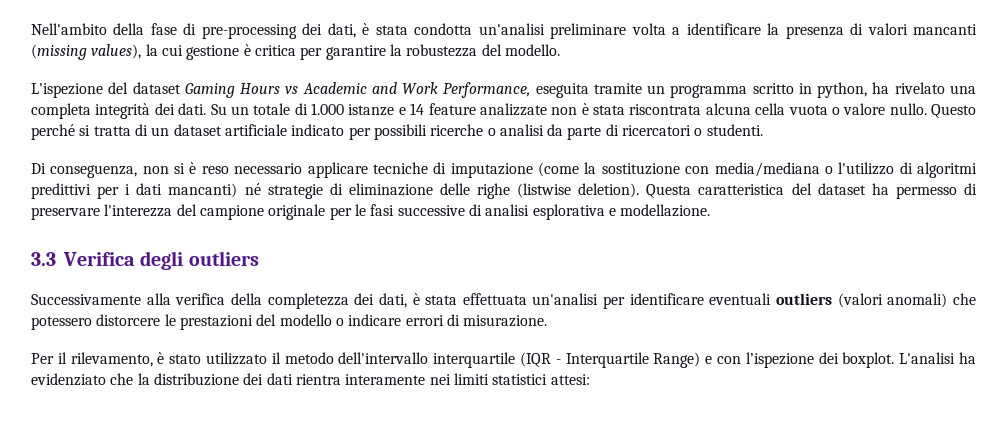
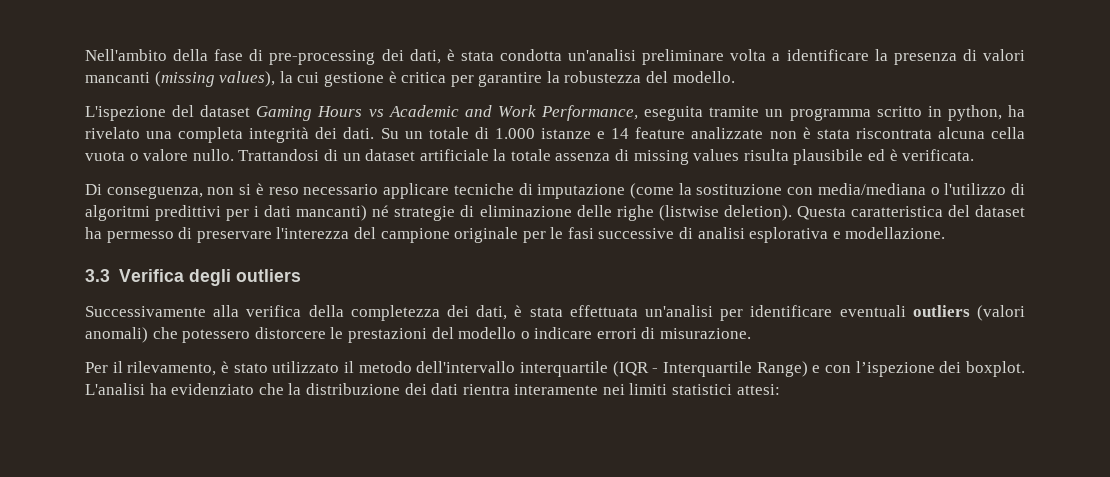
- Questo perché si tratta di un dataset artificiale indicato per possibili ricerche o analisi da parte di ricercatori o studenti.
+ Trattandosi di un dataset artificiale la totale assenza di missing values risulta plausibile ed è verificata.

